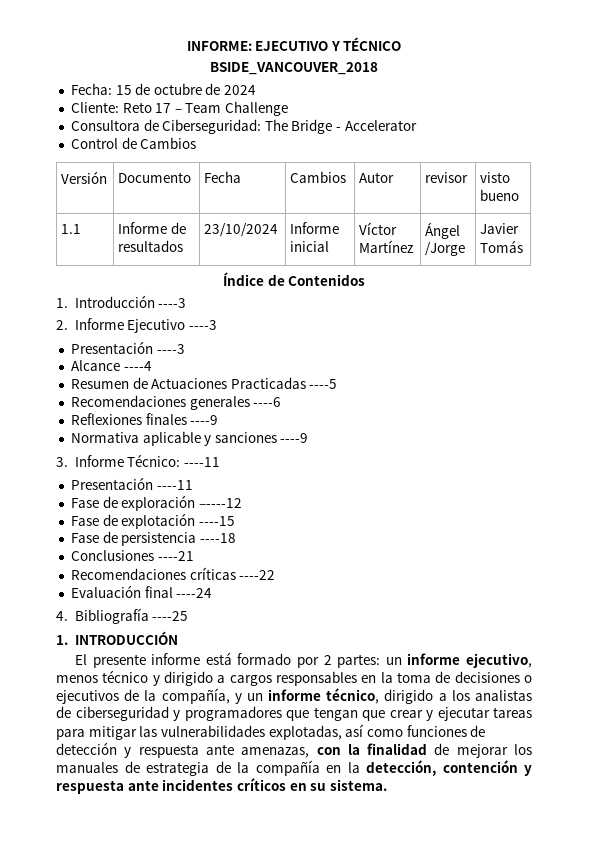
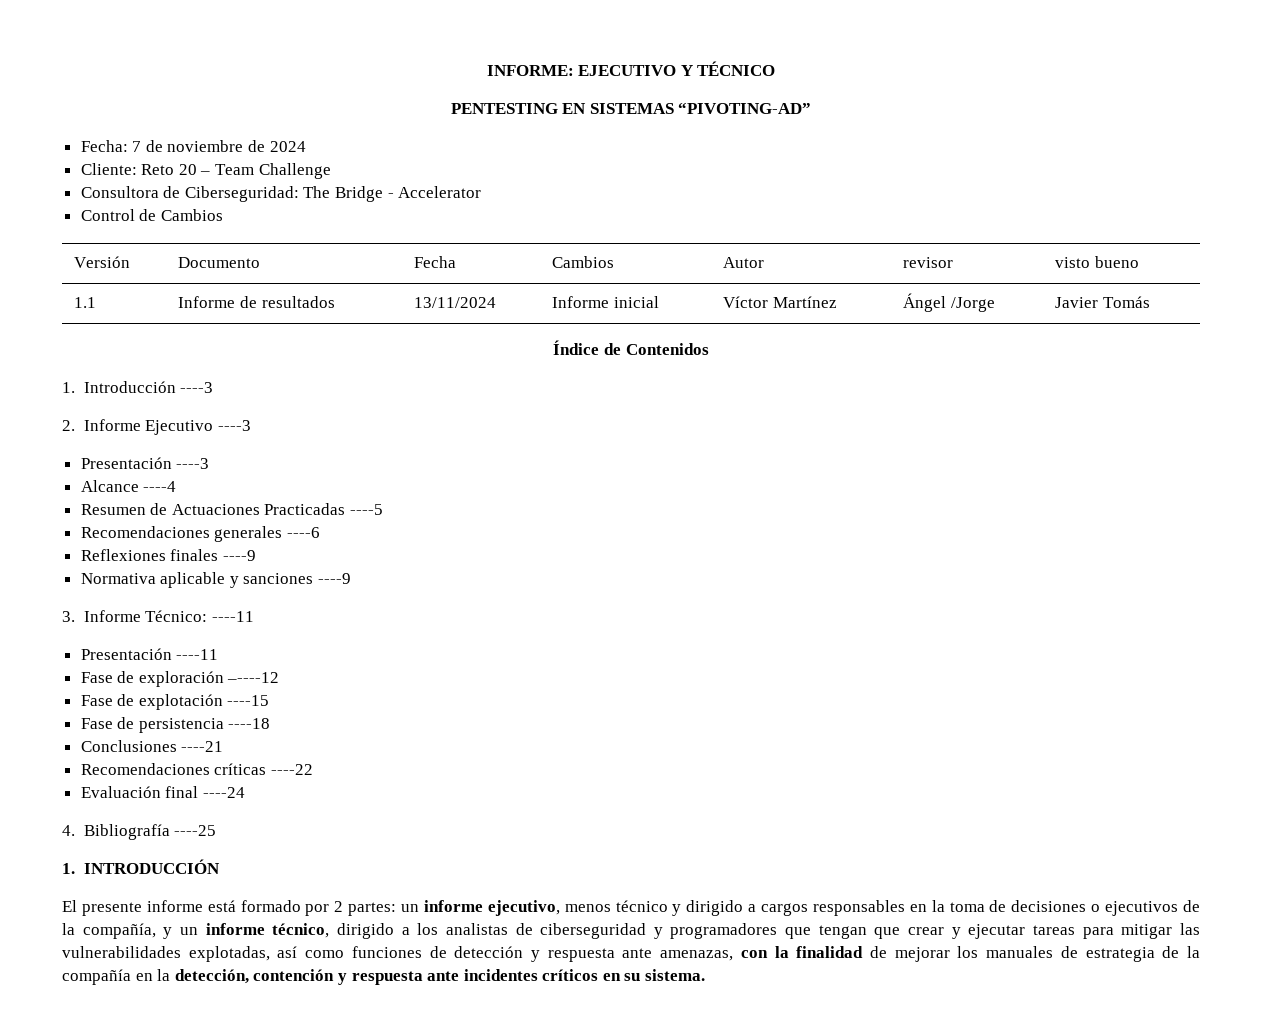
- BSIDE_VANCOUVER_2018
- Fecha: 15 de octubre de 2024
+ PENTESTING EN SISTEMAS “PIVOTING-AD”
+ Fecha: 7 de noviembre de 2024
- Cliente: Reto 17 – Team Challenge
+ Cliente: Reto 20 – Team Challenge
- 1.1 | Informe de resultados | 23/10/2024 | Informe inicial | Víctor Martínez | Ángel /Jorge | Javier Tomás
+ 1.1 | Informe de resultados | 13/11/2024 | Informe inicial | Víctor Martínez | Ángel /Jorge | Javier Tomás

